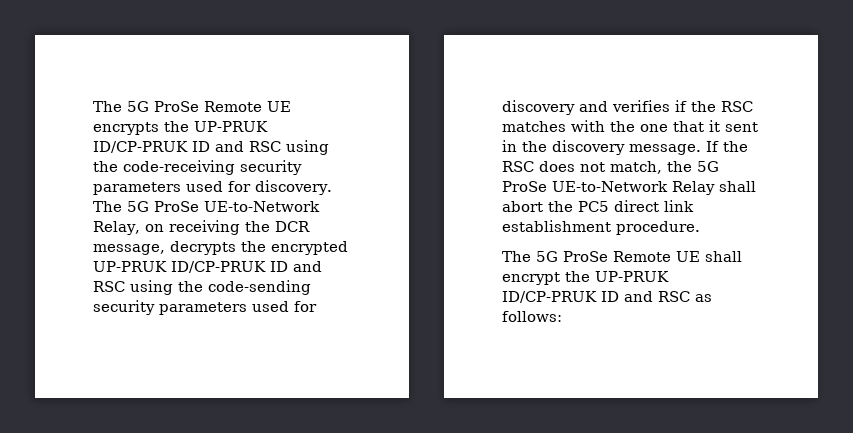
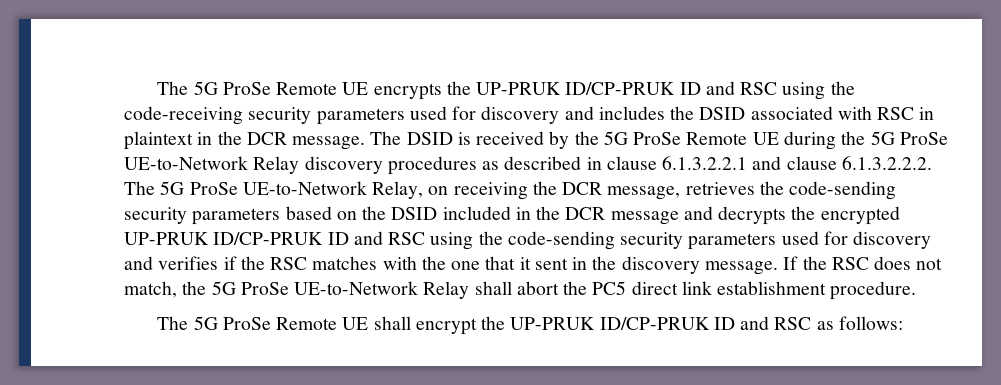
- The 5G ProSe Remote UE encrypts the UP-PRUK ID/CP-PRUK ID and RSC using the code-receiving security parameters used for discovery. The 5G ProSe UE-to-Network Relay, on receiving the DCR message, decrypts the encrypted UP-PRUK ID/CP-PRUK ID and RSC using the code-sending security parameters used for discovery and verifies if the RSC matches with the one that it sent in the discovery message.
+ The 5G ProSe Remote UE encrypts the UP-PRUK ID/CP-PRUK ID and RSC using the code-receiving security parameters used for discovery and includes the DSID associated with RSC in plaintext in the DCR message. The DSID is received by the 5G ProSe Remote UE during the 5G ProSe UE-to-Network Relay discovery procedures as described in clause 6.1.3.2.2.1 and clause 6.1.3.2.2.2. The 5G ProSe UE-to-Network Relay, on receiving the DCR message, retrieves the code-sending security parameters based on the DSID included in the DCR message and decrypts the encrypted UP-PRUK ID/CP-PRUK ID and RSC using the code-sending security parameters used for discovery and verifies if the RSC matches with the one that it sent in the discovery message.

